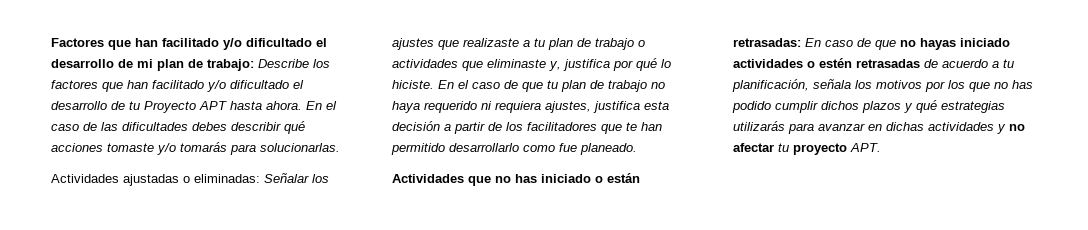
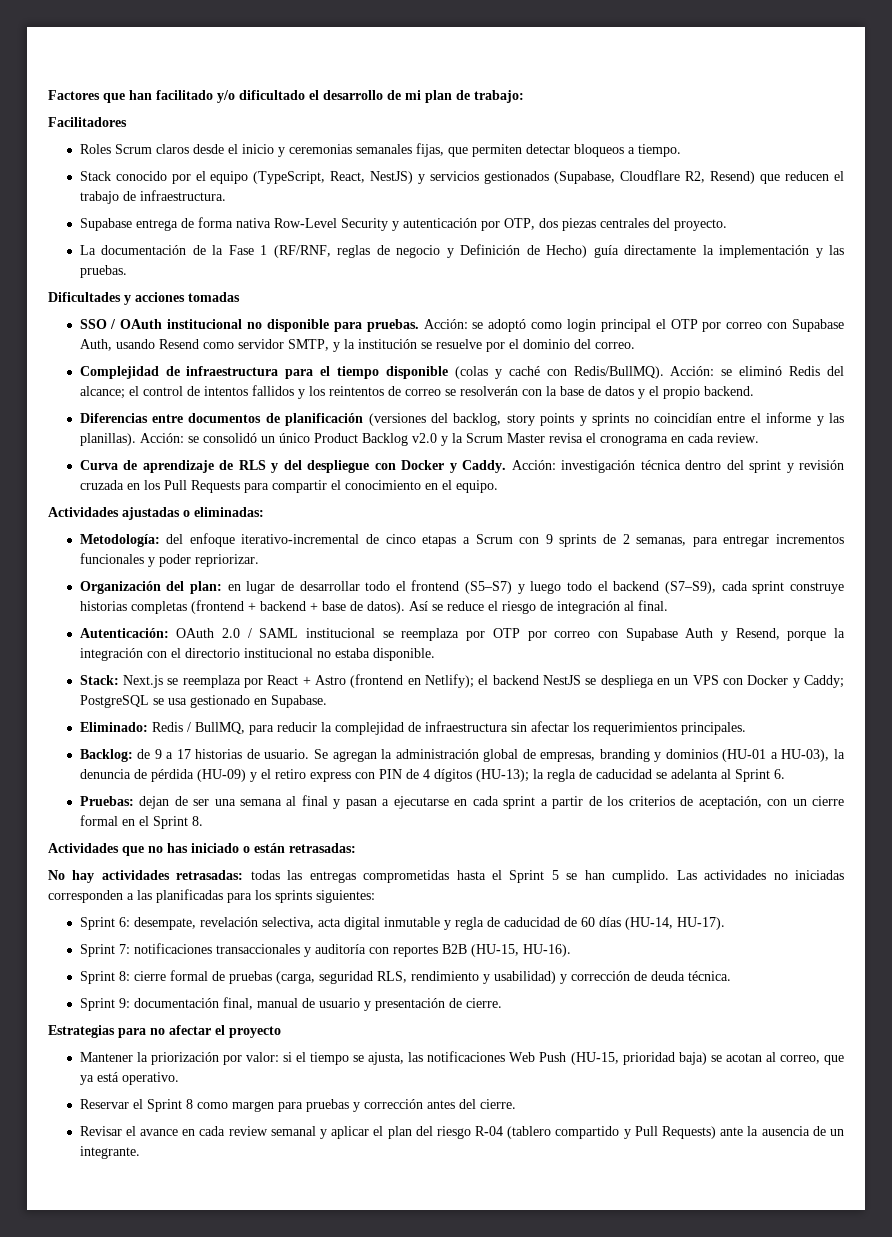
- Factores que han facilitado y/o dificultado el desarrollo de mi plan de trabajo: Describe los factores que han facilitado y/o dificultado el desarrollo de tu Proyecto APT hasta ahora. En el caso de las dificultades debes describir qué acciones tomaste y/o tomarás para solucionarlas.
- Actividades ajustadas o eliminadas: Señalar los ajustes que realizaste a tu plan de trabajo o actividades que eliminaste y, justifica por qué lo hiciste. En el caso de que tu plan de trabajo no haya requerido ni requiera ajustes, justifica esta decisión a partir de los facilitadores que te han permitido desarrollarlo como fue planeado.
+ Factores que han facilitado y/o dificultado el desarrollo de mi plan de trabajo:
+ Facilitadores
+ Roles Scrum claros desde el inicio y ceremonias semanales fijas, que permiten detectar bloqueos a tiempo.
+ Stack conocido por el equipo (TypeScript, React, NestJS) y servicios gestionados (Supabase, Cloudflare R2, Resend) que reducen el trabajo de infraestructura.
+ Supabase entrega de forma nativa Row-Level Security y autenticación por OTP, dos piezas centrales del proyecto.
+ La documentación de la Fase 1 (RF/RNF, reglas de negocio y Definición de Hecho) guía directamente la implementación y las pruebas.
+ Dificultades y acciones tomadas
+ SSO / OAuth institucional no disponible para pruebas. Acción: se adoptó como login principal el OTP por correo con Supabase Auth, usando Resend como servidor SMTP, y la institución se resuelve por el dominio del correo.
+ Complejidad de infraestructura para el tiempo disponible (colas y caché con Redis/BullMQ). Acción: se eliminó Redis del alcance; el control de intentos fallidos y los reintentos de correo se resolverán con la base de datos y el propio backend.
+ Diferencias entre documentos de planificación (versiones del backlog, story points y sprints no coincidían entre el informe y las planillas). Acción: se consolidó un único Product Backlog v2.0 y la Scrum Master revisa el cronograma en cada review.
+ Curva de aprendizaje de RLS y del despliegue con Docker y Caddy. Acción: investigación técnica dentro del sprint y revisión cruzada en los Pull Requests para compartir el conocimiento en el equipo.
+ Actividades ajustadas o eliminadas:
+ Metodología: del enfoque iterativo-incremental de cinco etapas a Scrum con 9 sprints de 2 semanas, para entregar incrementos funcionales y poder repriorizar.
+ Organización del plan: en lugar de desarrollar todo el frontend (S5–S7) y luego todo el backend (S7–S9), cada sprint construye historias completas (frontend + backend + base de datos). Así se reduce el riesgo de integración al final.
+ Autenticación: OAuth 2.0 / SAML institucional se reemplaza por OTP por correo con Supabase Auth y Resend, porque la integración con el directorio institucional no estaba disponible.
+ Stack: Next.js se reemplaza por React + Astro (frontend en Netlify); el backend NestJS se despliega en un VPS con Docker y Caddy; PostgreSQL se usa gestionado en Supabase.
+ Eliminado: Redis / BullMQ, para reducir la complejidad de infraestructura sin afectar los requerimientos principales.
+ Backlog: de 9 a 17 historias de usuario. Se agregan la administración global de empresas, branding y dominios (HU-01 a HU-03), la denuncia de pérdida (HU-09) y el retiro express con PIN de 4 dígitos (HU-13); la regla de caducidad se adelanta al Sprint 6.
+ Pruebas: dejan de ser una semana al final y pasan a ejecutarse en cada sprint a partir de los criterios de aceptación, con un cierre formal en el Sprint 8.
- Actividades que no has iniciado o están retrasadas: En caso de que no hayas iniciado actividades o estén retrasadas de acuerdo a tu planificación, señala los motivos por los que no has podido cumplir dichos plazos y qué estrategias utilizarás para avanzar en dichas actividades y no afectar tu proyecto APT.
+ Actividades que no has iniciado o están retrasadas:
+ No hay actividades retrasadas: todas las entregas comprometidas hasta el Sprint 5 se han cumplido. Las actividades no iniciadas corresponden a las planificadas para los sprints siguientes:
+ Sprint 6: desempate, revelación selectiva, acta digital inmutable y regla de caducidad de 60 días (HU-14, HU-17).
+ Sprint 7: notificaciones transaccionales y auditoría con reportes B2B (HU-15, HU-16).
+ Sprint 8: cierre formal de pruebas (carga, seguridad RLS, rendimiento y usabilidad) y corrección de deuda técnica.
+ Sprint 9: documentación final, manual de usuario y presentación de cierre.
+ Estrategias para no afectar el proyecto
+ Mantener la priorización por valor: si el tiempo se ajusta, las notificaciones Web Push (HU-15, prioridad baja) se acotan al correo, que ya está operativo.
+ Reservar el Sprint 8 como margen para pruebas y corrección antes del cierre.
+ Revisar el avance en cada review semanal y aplicar el plan del riesgo R-04 (tablero compartido y Pull Requests) ante la ausencia de un integrante.

